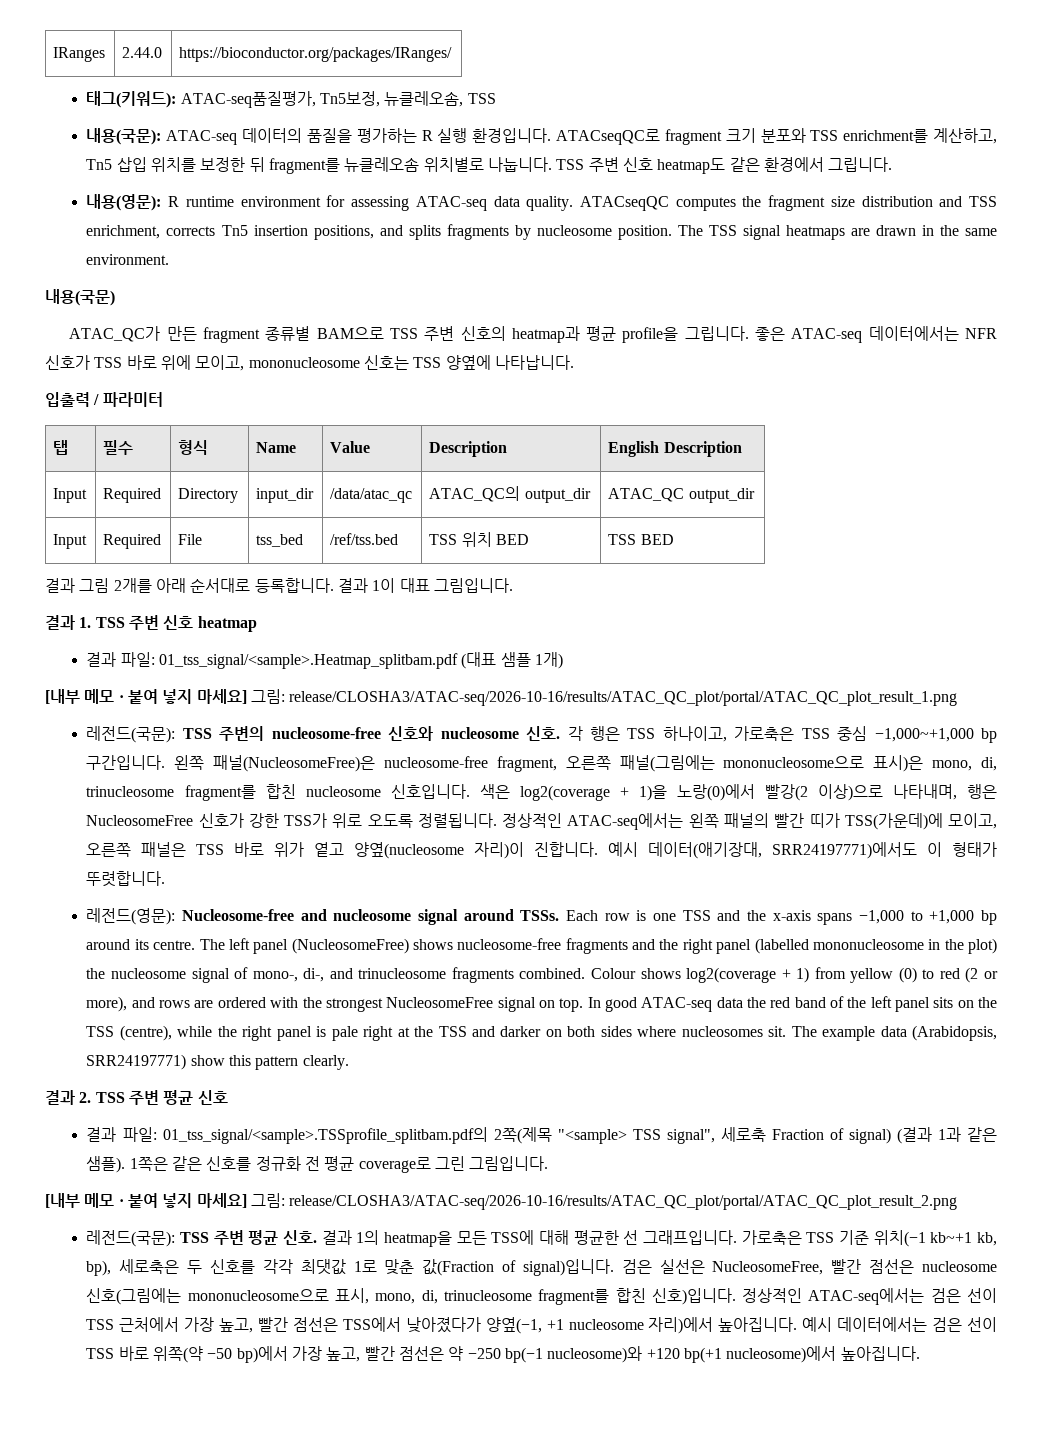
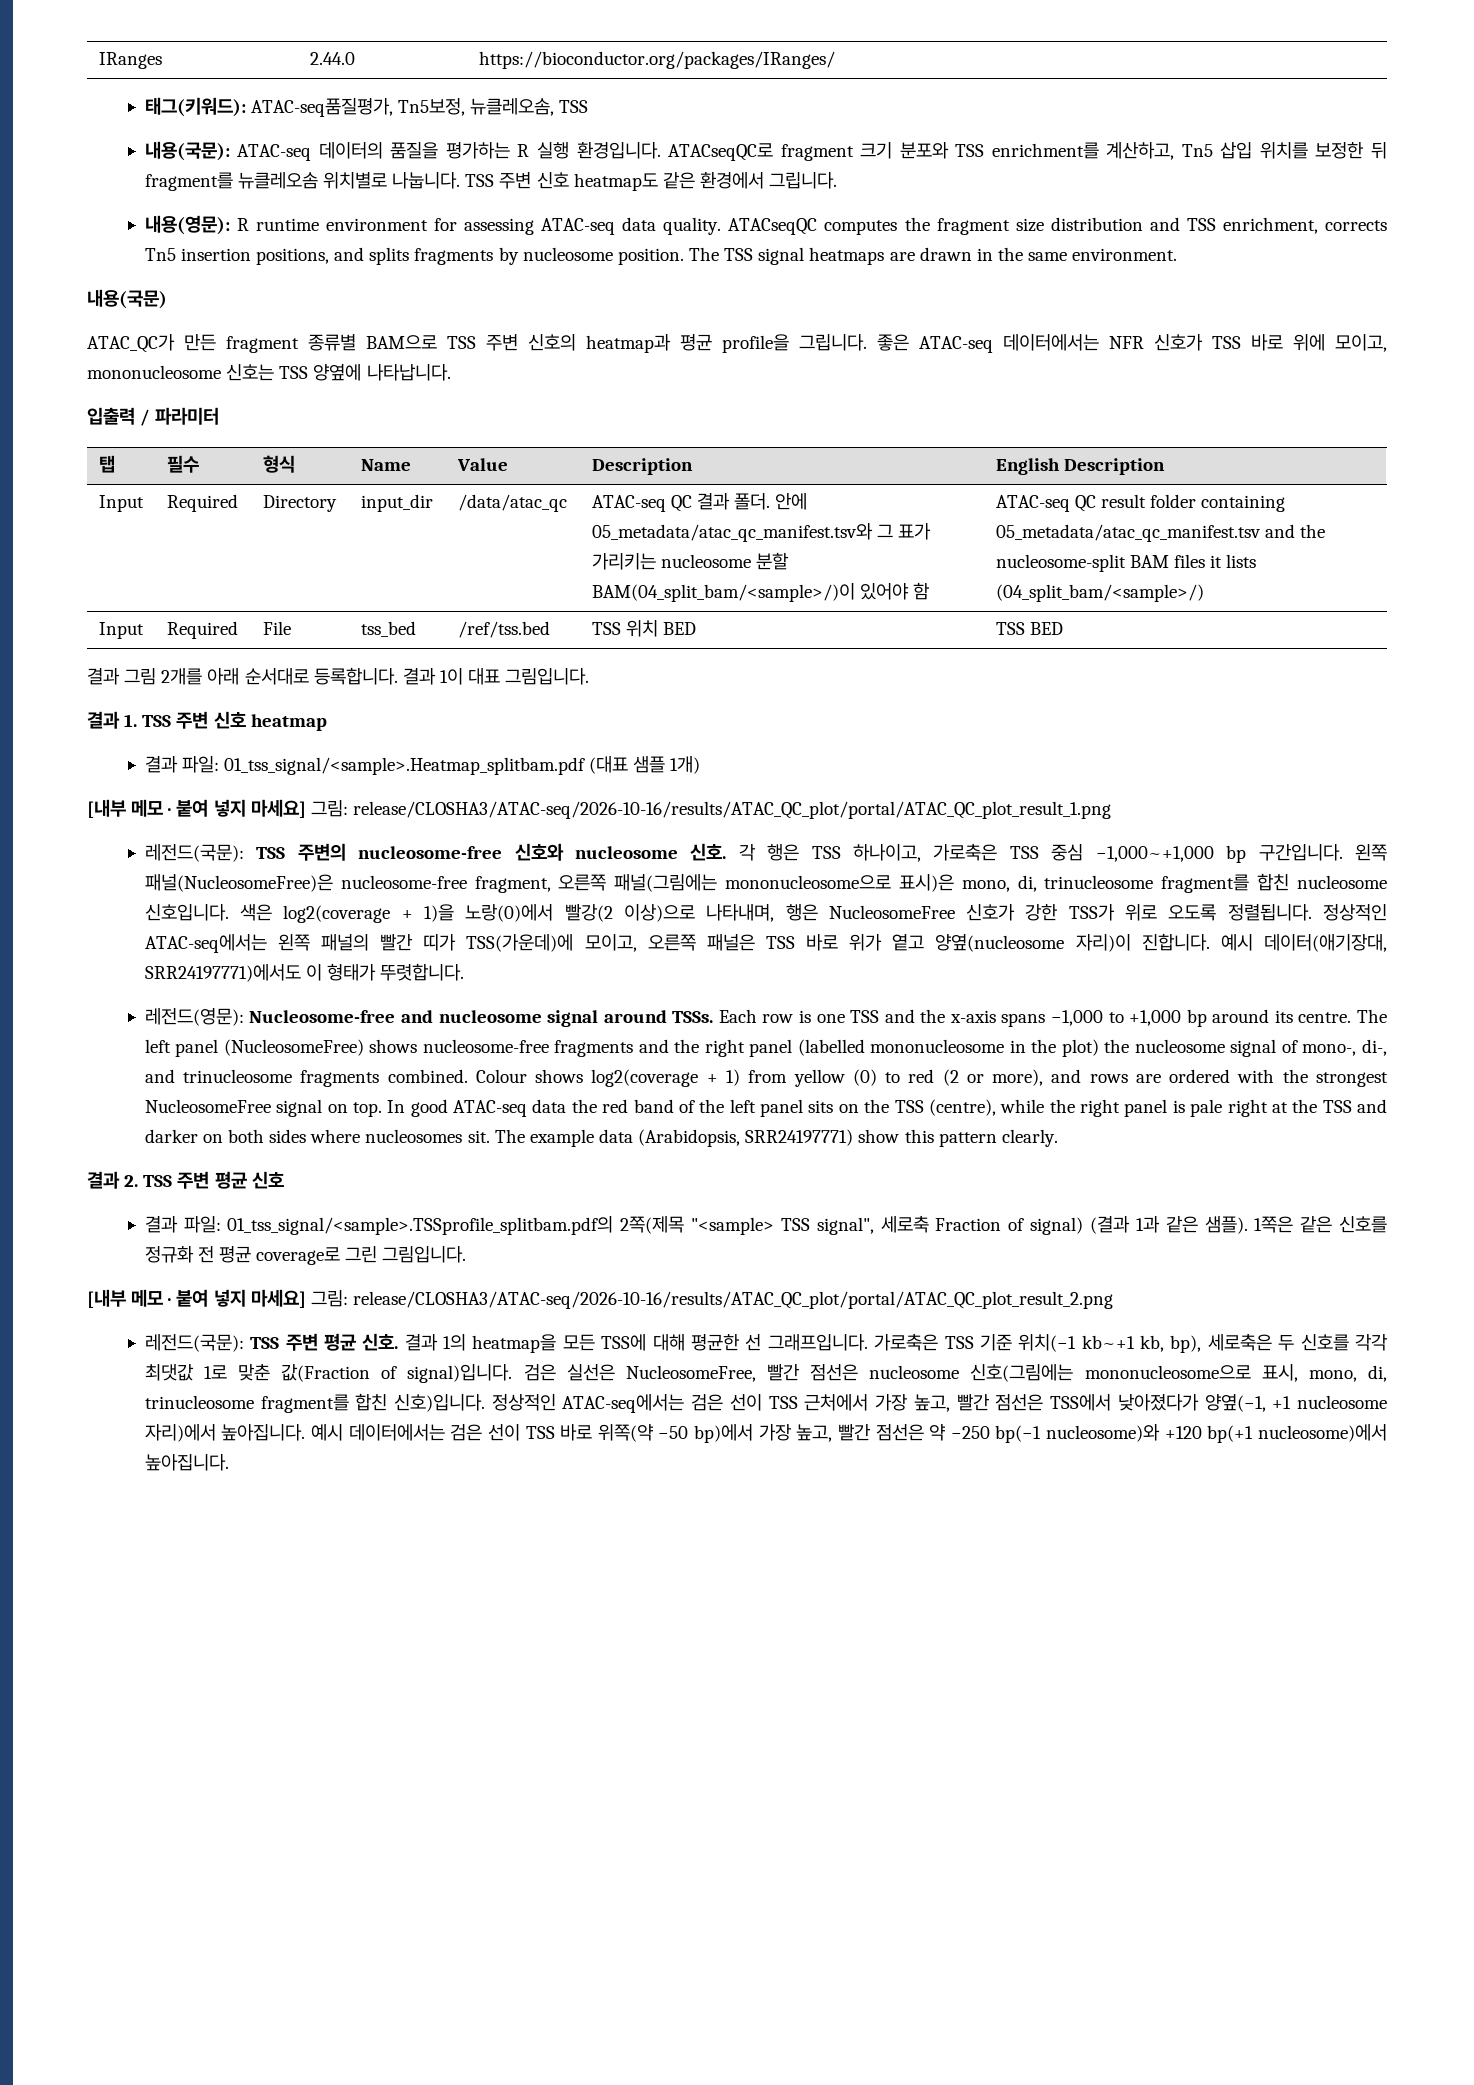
- Input | Required | Directory | input_dir | /data/atac_qc | ATAC_QC의 output_dir | ATAC_QC output_dir
+ Input | Required | Directory | input_dir | /data/atac_qc | ATAC-seq QC 결과 폴더. 안에 05_metadata/atac_qc_manifest.tsv와 그 표가 가리키는 nucleosome 분할 BAM(04_split_bam/<sample>/)이 있어야 함 | ATAC-seq QC result folder containing 05_metadata/atac_qc_manifest.tsv and the nucleosome-split BAM files it lists (04_split_bam/<sample>/)

